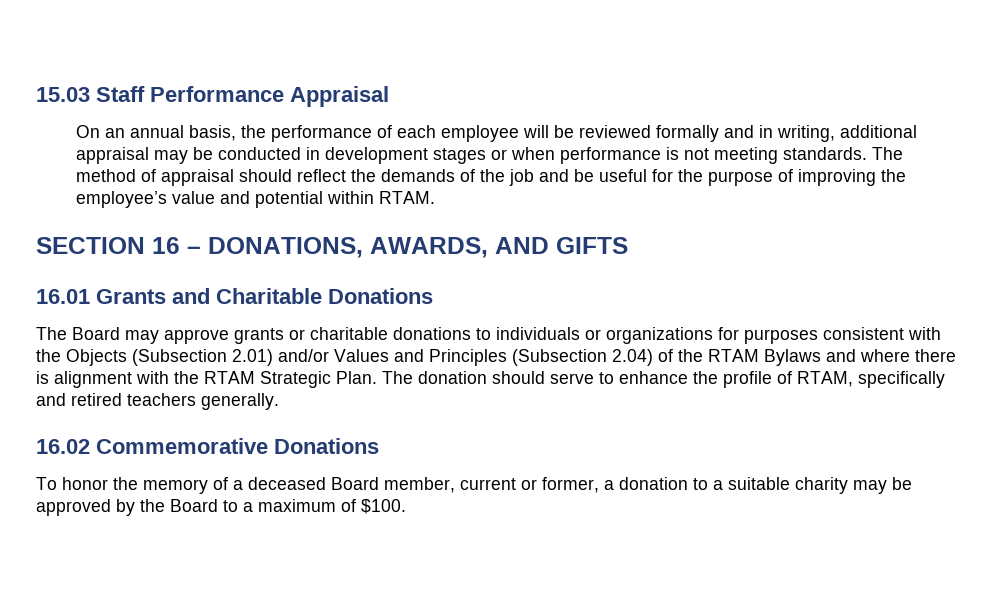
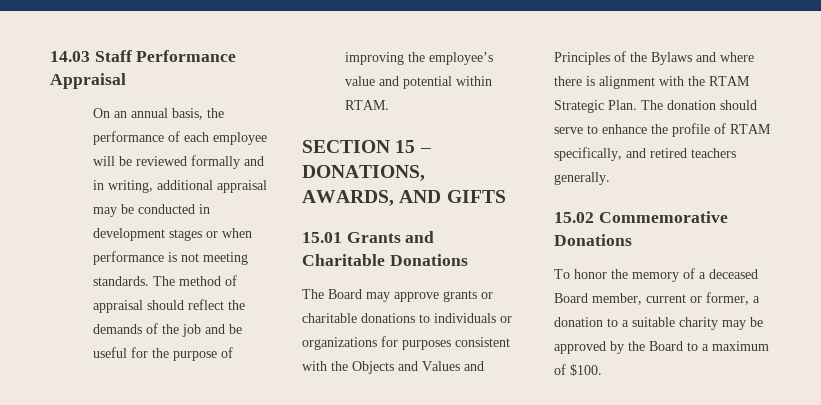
- 15.03 Staff Performance Appraisal
+ 14.03 Staff Performance Appraisal
- SECTION 16 – DONATIONS, AWARDS, AND GIFTS
+ SECTION 15 – DONATIONS, AWARDS, AND GIFTS
- 16.01 Grants and Charitable Donations
+ 15.01 Grants and Charitable Donations
- The Board may approve grants or charitable donations to individuals or organizations for purposes consistent with the Objects (Subsection 2.01) and/or Values and Principles (Subsection 2.04) of the RTAM Bylaws and where there is alignment with the RTAM Strategic Plan.
+ The Board may approve grants or charitable donations to individuals or organizations for purposes consistent with the Objects and Values and Principles of the Bylaws and where there is alignment with the RTAM Strategic Plan.
- The donation should serve to enhance the profile of RTAM, specifically and retired teachers generally.
+ The donation should serve to enhance the profile of RTAM specifically, and retired teachers generally.
- 16.02 Commemorative Donations
+ 15.02 Commemorative Donations

